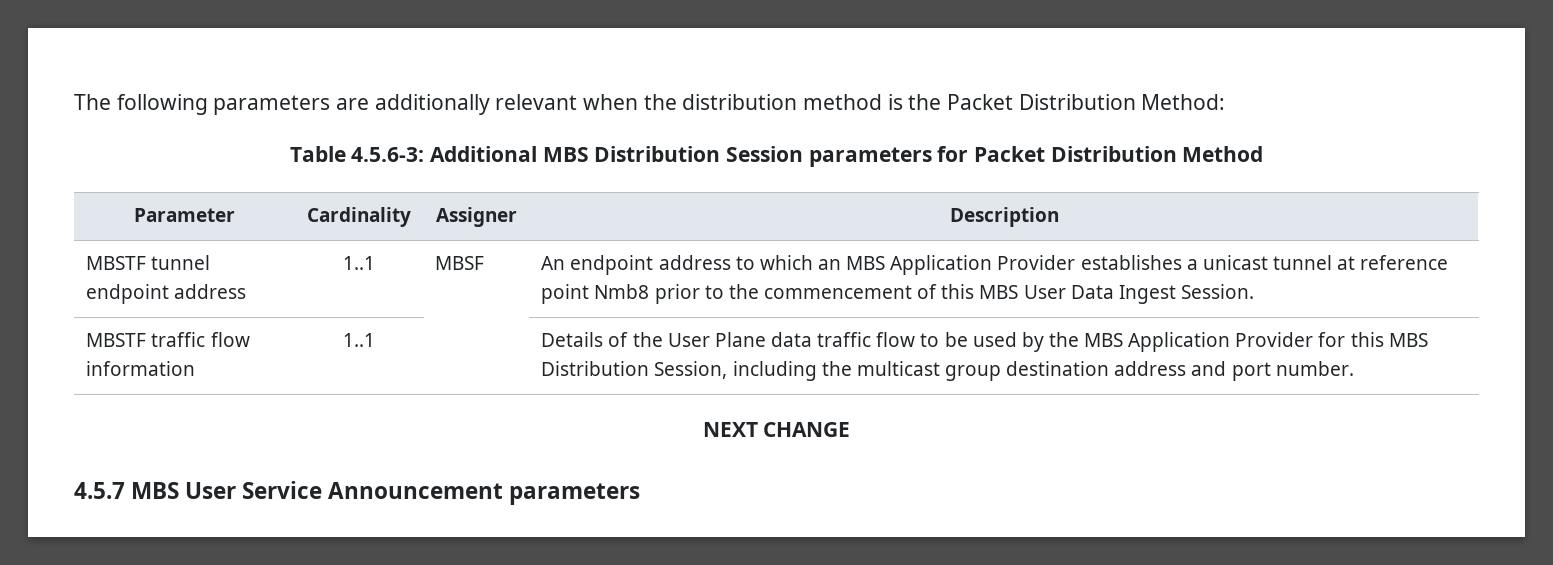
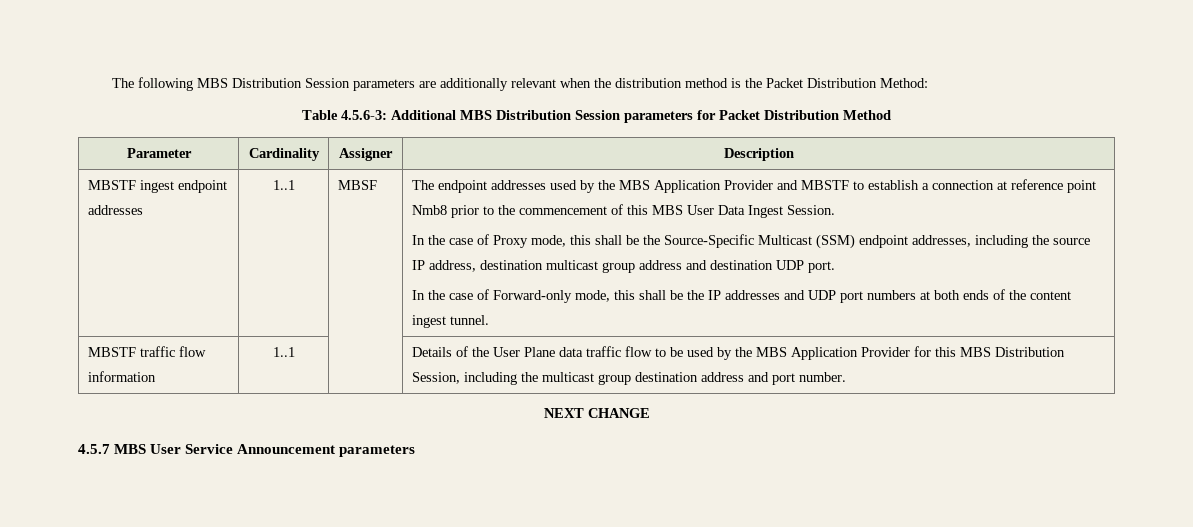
- The following parameters are additionally relevant when the distribution method is the Packet Distribution Method:
+ The following MBS Distribution Session parameters are additionally relevant when the distribution method is the Packet Distribution Method:
- MBSTF tunnel endpoint address
+ MBSTF ingest endpoint addresses
- An endpoint address to which an MBS Application Provider establishes a unicast tunnel at reference point Nmb8 prior to the commencement of this MBS User Data Ingest Session.
+ The endpoint addresses used by the MBS Application Provider and MBSTF to establish a connection at reference point Nmb8 prior to the commencement of this MBS User Data Ingest Session.
+ In the case of Proxy mode, this shall be the Source-Specific Multicast (SSM) endpoint addresses, including the source IP address, destination multicast group address and destination UDP port.
+ In the case of Forward-only mode, this shall be the IP addresses and UDP port numbers at both ends of the content ingest tunnel.

